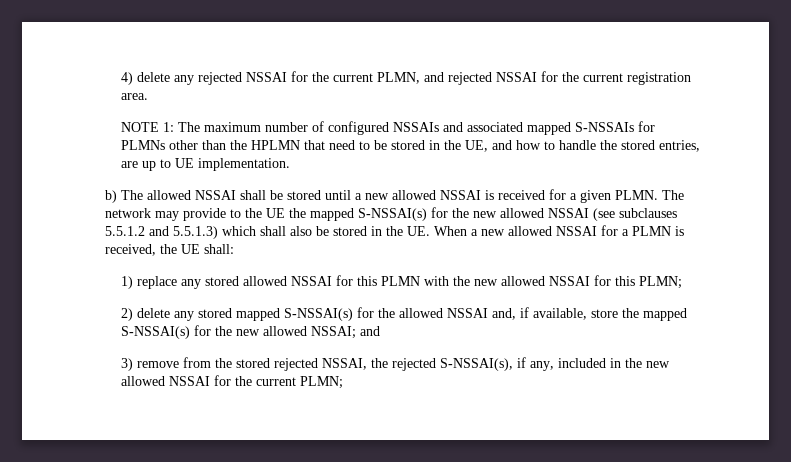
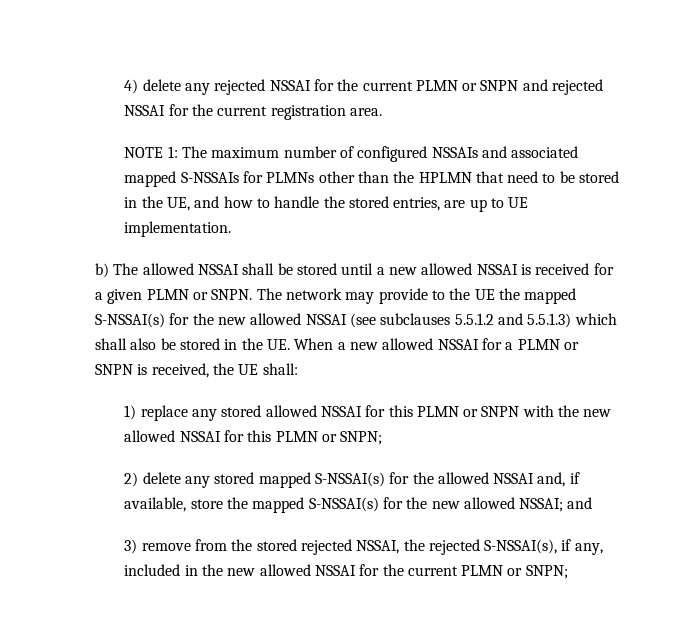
- 4) delete any rejected NSSAI for the current PLMN, and rejected NSSAI for the current registration area.
+ 4) delete any rejected NSSAI for the current PLMN or SNPN and rejected NSSAI for the current registration area.
- b) The allowed NSSAI shall be stored until a new allowed NSSAI is received for a given PLMN.
+ b) The allowed NSSAI shall be stored until a new allowed NSSAI is received for a given PLMN or SNPN.
- The network may provide to the UE the mapped S-NSSAI(s) for the new allowed NSSAI (see subclauses 5.5.1.2 and 5.5.1.3) which shall also be stored in the UE. When a new allowed NSSAI for a PLMN is received, the UE shall:
+ The network may provide to the UE the mapped S-NSSAI(s) for the new allowed NSSAI (see subclauses 5.5.1.2 and 5.5.1.3) which shall also be stored in the UE. When a new allowed NSSAI for a PLMN or SNPN is received, the UE shall:
- 1) replace any stored allowed NSSAI for this PLMN with the new allowed NSSAI for this PLMN;
+ 1) replace any stored allowed NSSAI for this PLMN or SNPN with the new allowed NSSAI for this PLMN or SNPN;
- 3) remove from the stored rejected NSSAI, the rejected S-NSSAI(s), if any, included in the new allowed NSSAI for the current PLMN;
+ 3) remove from the stored rejected NSSAI, the rejected S-NSSAI(s), if any, included in the new allowed NSSAI for the current PLMN or SNPN;

